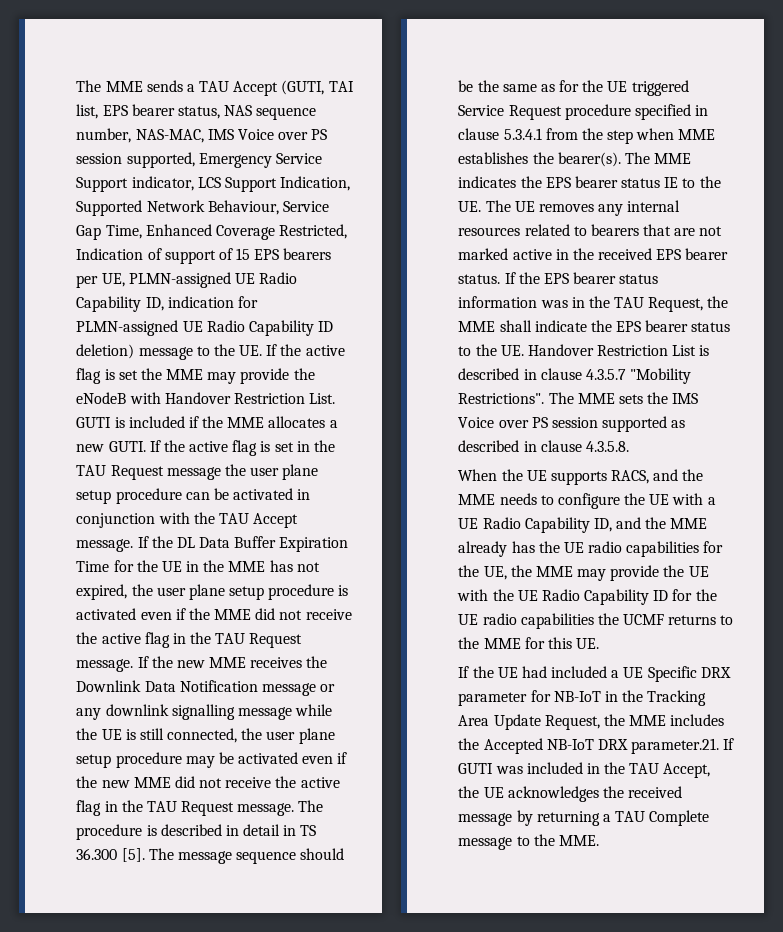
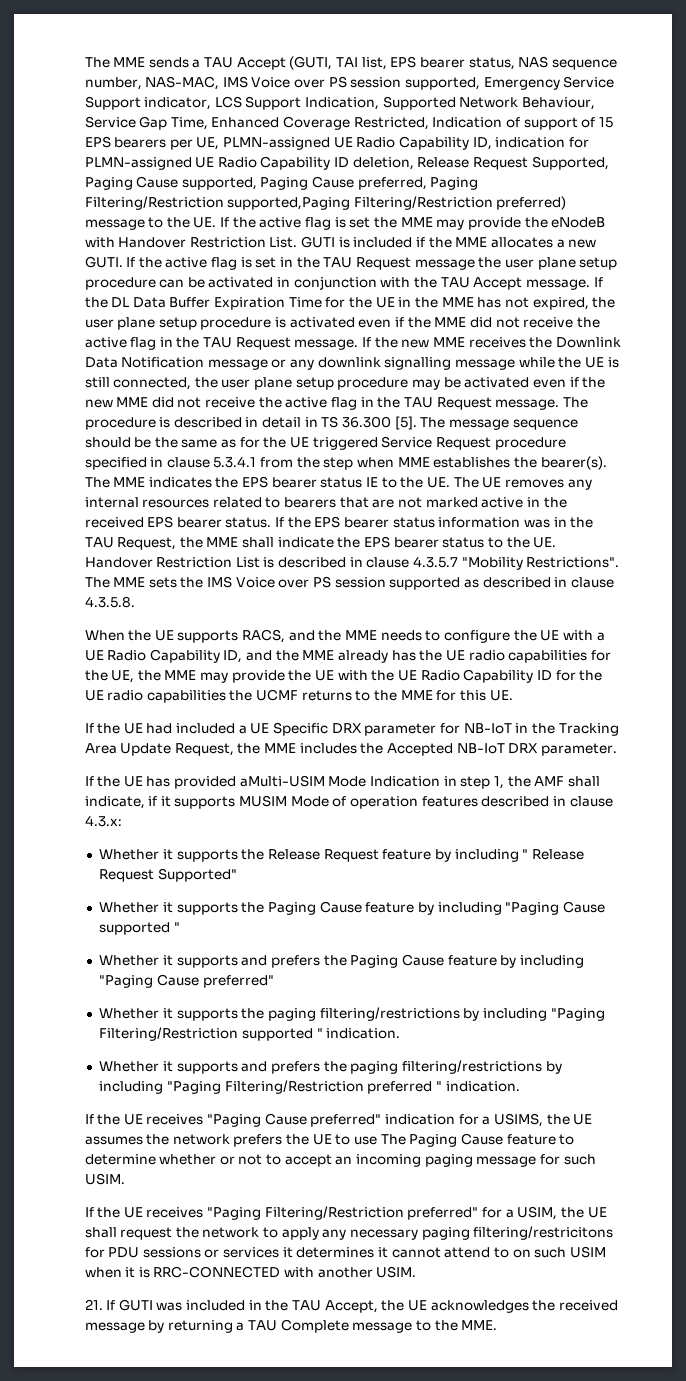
- The MME sends a TAU Accept (GUTI, TAI list, EPS bearer status, NAS sequence number, NAS-MAC, IMS Voice over PS session supported, Emergency Service Support indicator, LCS Support Indication, Supported Network Behaviour, Service Gap Time, Enhanced Coverage Restricted, Indication of support of 15 EPS bearers per UE, PLMN-assigned UE Radio Capability ID, indication for PLMN-assigned UE Radio Capability ID deletion) message to the UE. If the active flag is set the MME may provide the eNodeB with Handover Restriction List.
+ The MME sends a TAU Accept (GUTI, TAI list, EPS bearer status, NAS sequence number, NAS-MAC, IMS Voice over PS session supported, Emergency Service Support indicator, LCS Support Indication, Supported Network Behaviour, Service Gap Time, Enhanced Coverage Restricted, Indication of support of 15 EPS bearers per UE, PLMN-assigned UE Radio Capability ID, indication for PLMN-assigned UE Radio Capability ID deletion, Release Request Supported, Paging Cause supported, Paging Cause preferred, Paging Filtering/Restriction supported,Paging Filtering/Restriction preferred) message to the UE. If the active flag is set the MME may provide the eNodeB with Handover Restriction List.
- If the UE had included a UE Specific DRX parameter for NB-IoT in the Tracking Area Update Request, the MME includes the Accepted NB-IoT DRX parameter.21. If GUTI was included in the TAU Accept, the UE acknowledges the received message by returning a TAU Complete message to the MME.
+ If the UE had included a UE Specific DRX parameter for NB-IoT in the Tracking Area Update Request, the MME includes the Accepted NB-IoT DRX parameter.
+ If the UE has provided aMulti-USIM Mode Indication in step 1, the AMF shall indicate, if it supports MUSIM Mode of operation features described in clause 4.3.x:
+ Whether it supports the Release Request feature by including " Release Request Supported"
+ Whether it supports the Paging Cause feature by including "Paging Cause supported "
+ Whether it supports and prefers the Paging Cause feature by including "Paging Cause preferred"
+ Whether it supports the paging filtering/restrictions by including "Paging Filtering/Restriction supported " indication.
+ Whether it supports and prefers the paging filtering/restrictions by including "Paging Filtering/Restriction preferred " indication.
+ If the UE receives "Paging Cause preferred" indication for a USIMS, the UE assumes the network prefers the UE to use The Paging Cause feature to determine whether or not to accept an incoming paging message for such USIM.
+ If the UE receives "Paging Filtering/Restriction preferred" for a USIM, the UE shall request the network to apply any necessary paging filtering/restricitons for PDU sessions or services it determines it cannot attend to on such USIM when it is RRC-CONNECTED with another USIM.
+ 21. If GUTI was included in the TAU Accept, the UE acknowledges the received message by returning a TAU Complete message to the MME.

